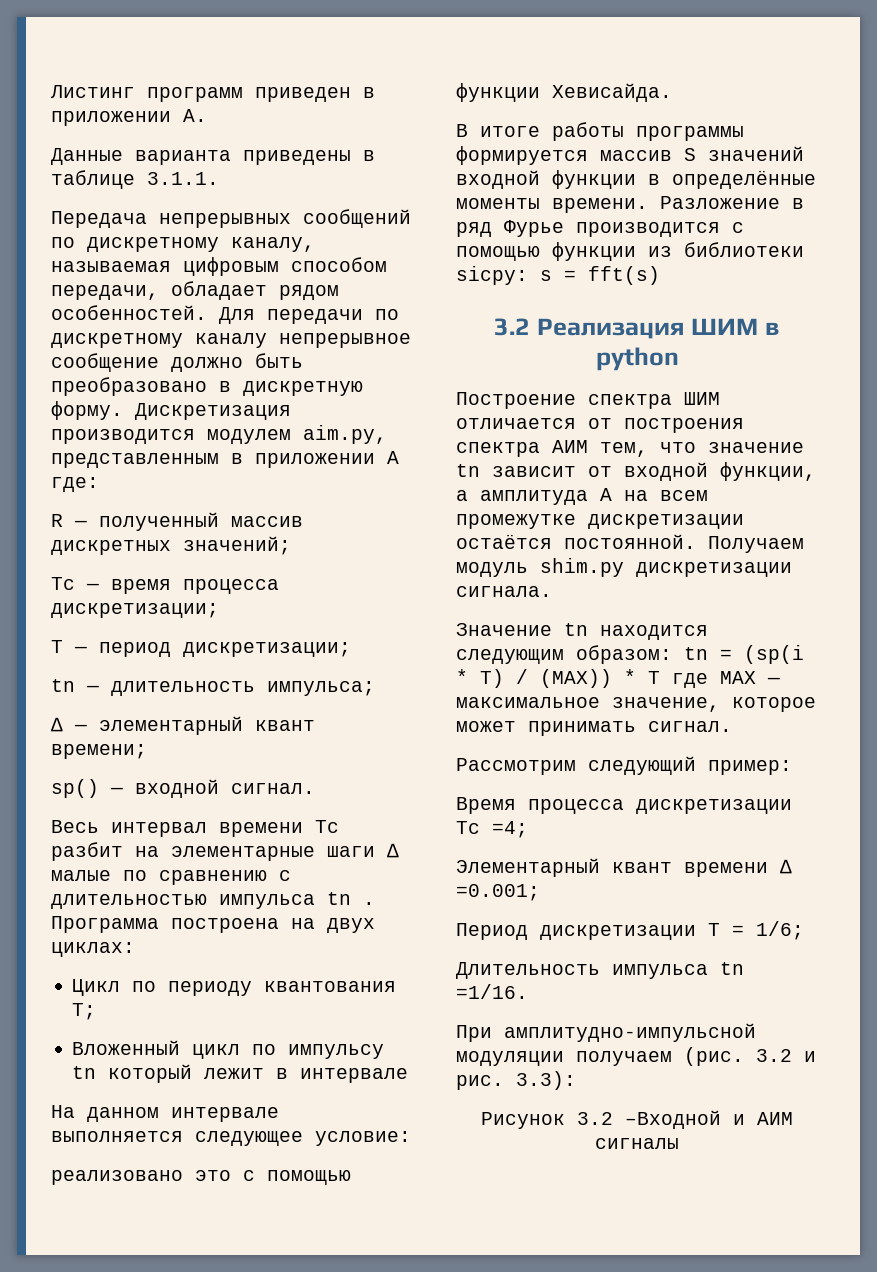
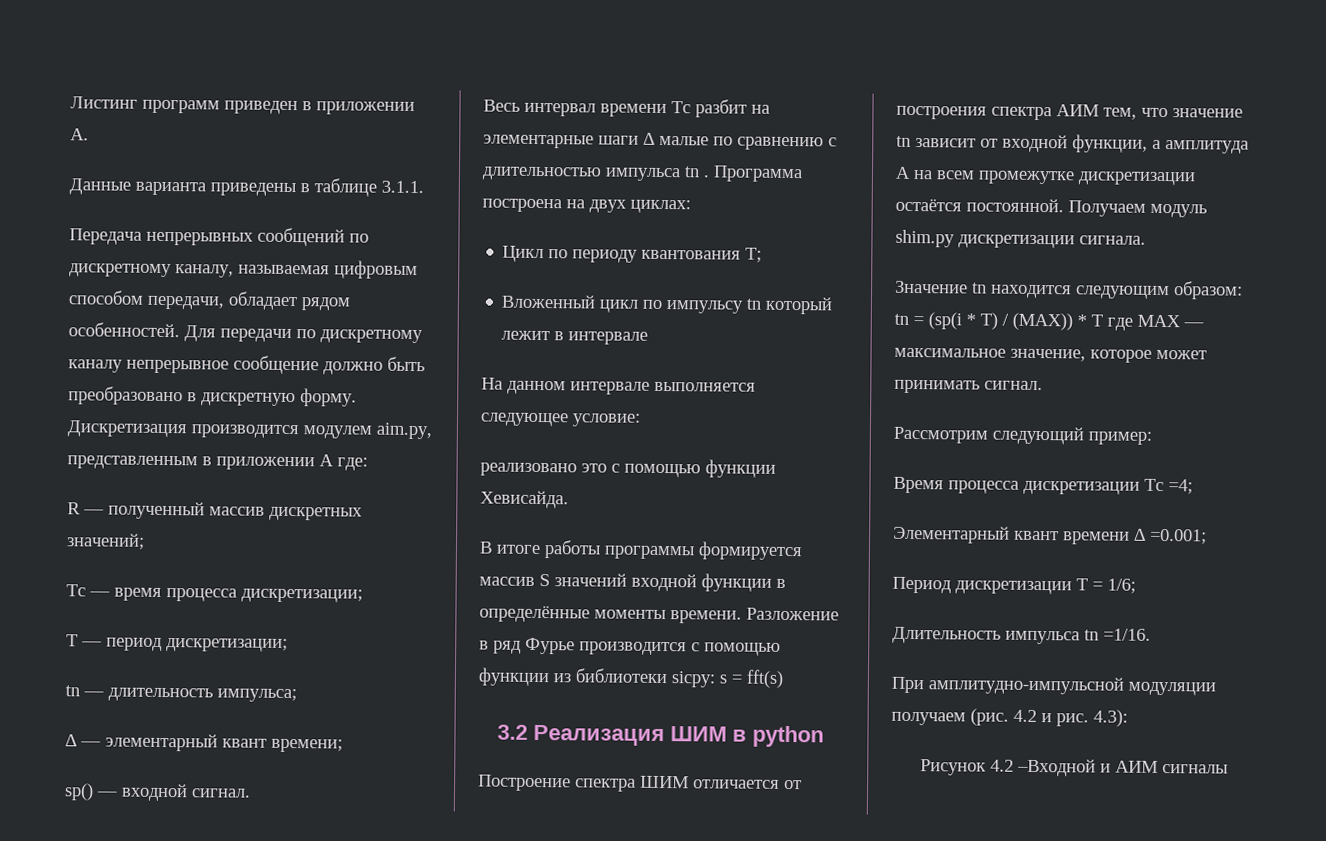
- 3.2 и рис.
+ 4.2 и рис.
- 3.3):
+ 4.3):
- Рисунок 3.2 –Входной и АИМ сигналы
+ Рисунок 4.2 –Входной и АИМ сигналы

